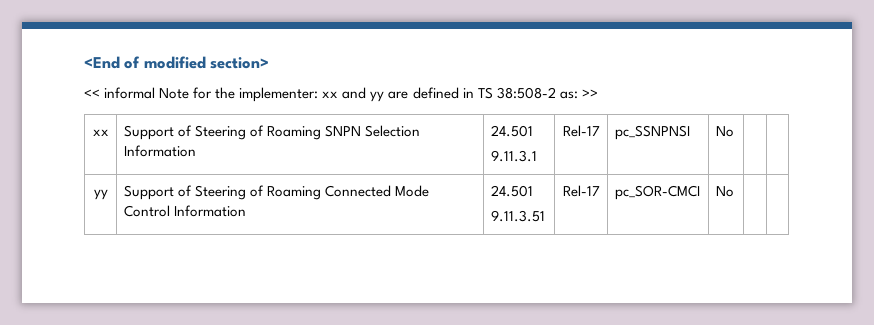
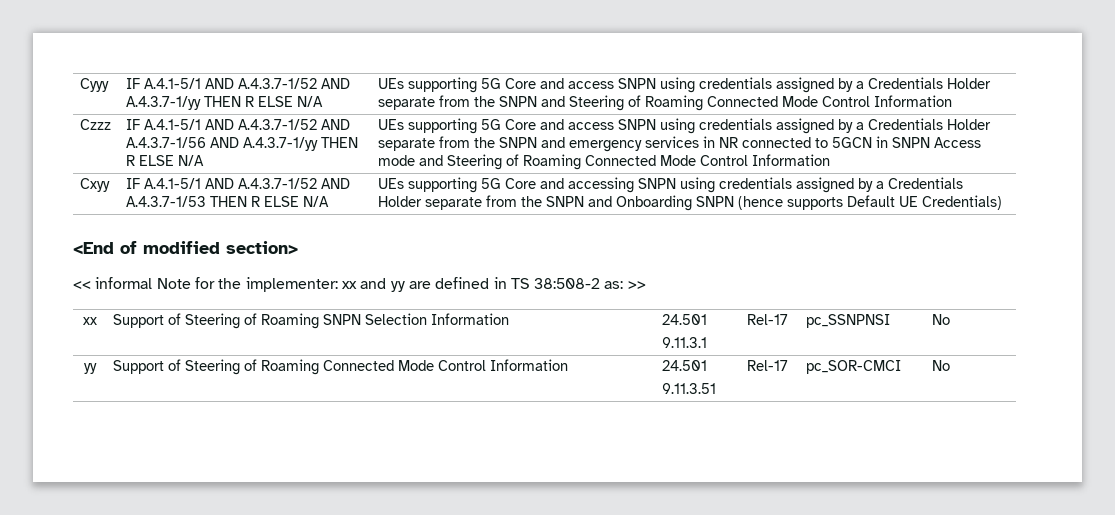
+ Cyyy | IF A.4.1-5/1 AND A.4.3.7-1/52 AND A.4.3.7-1/yy THEN R ELSE N/A | UEs supporting 5G Core and access SNPN using credentials assigned by a Credentials Holder separate from the SNPN and Steering of Roaming Connected Mode Control Information
+ Czzz | IF A.4.1-5/1 AND A.4.3.7-1/52 AND A.4.3.7-1/56 AND A.4.3.7-1/yy THEN R ELSE N/A | UEs supporting 5G Core and access SNPN using credentials assigned by a Credentials Holder separate from the SNPN and emergency services in NR connected to 5GCN in SNPN Access mode and Steering of Roaming Connected Mode Control Information
+ Cxyy | IF A.4.1-5/1 AND A.4.3.7-1/52 AND A.4.3.7-1/53 THEN R ELSE N/A | UEs supporting 5G Core and accessing SNPN using credentials assigned by a Credentials Holder separate from the SNPN and Onboarding SNPN (hence supports Default UE Credentials)

